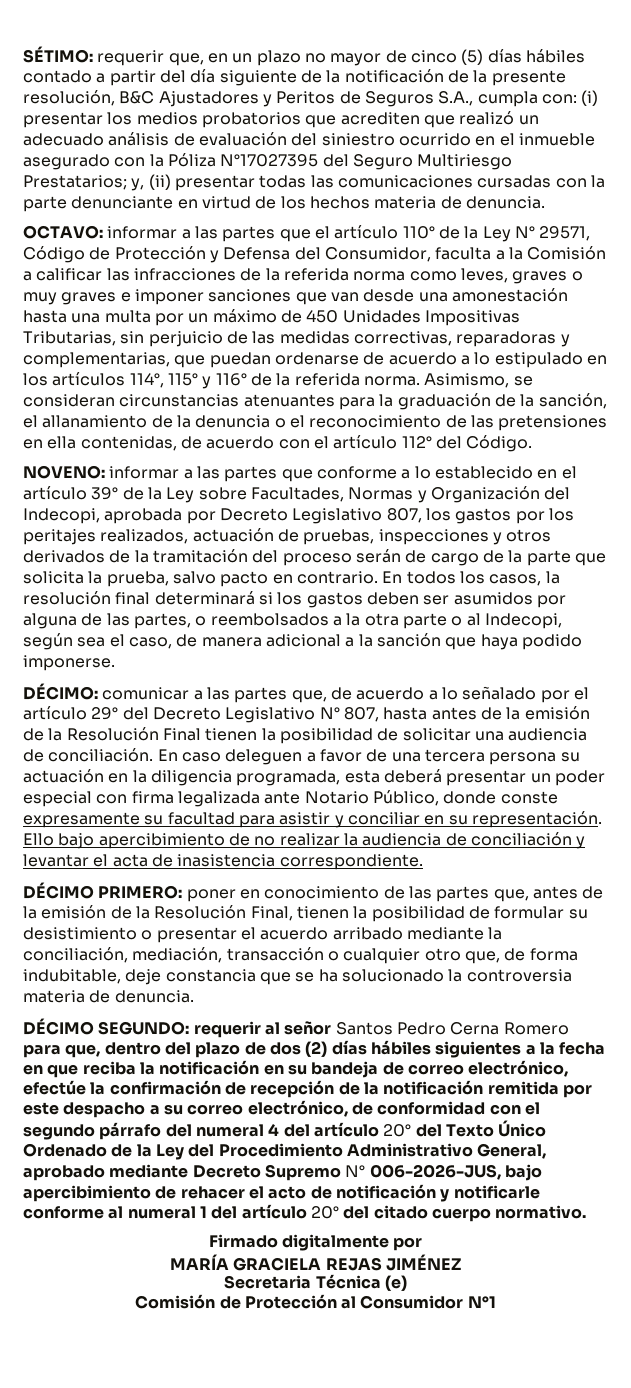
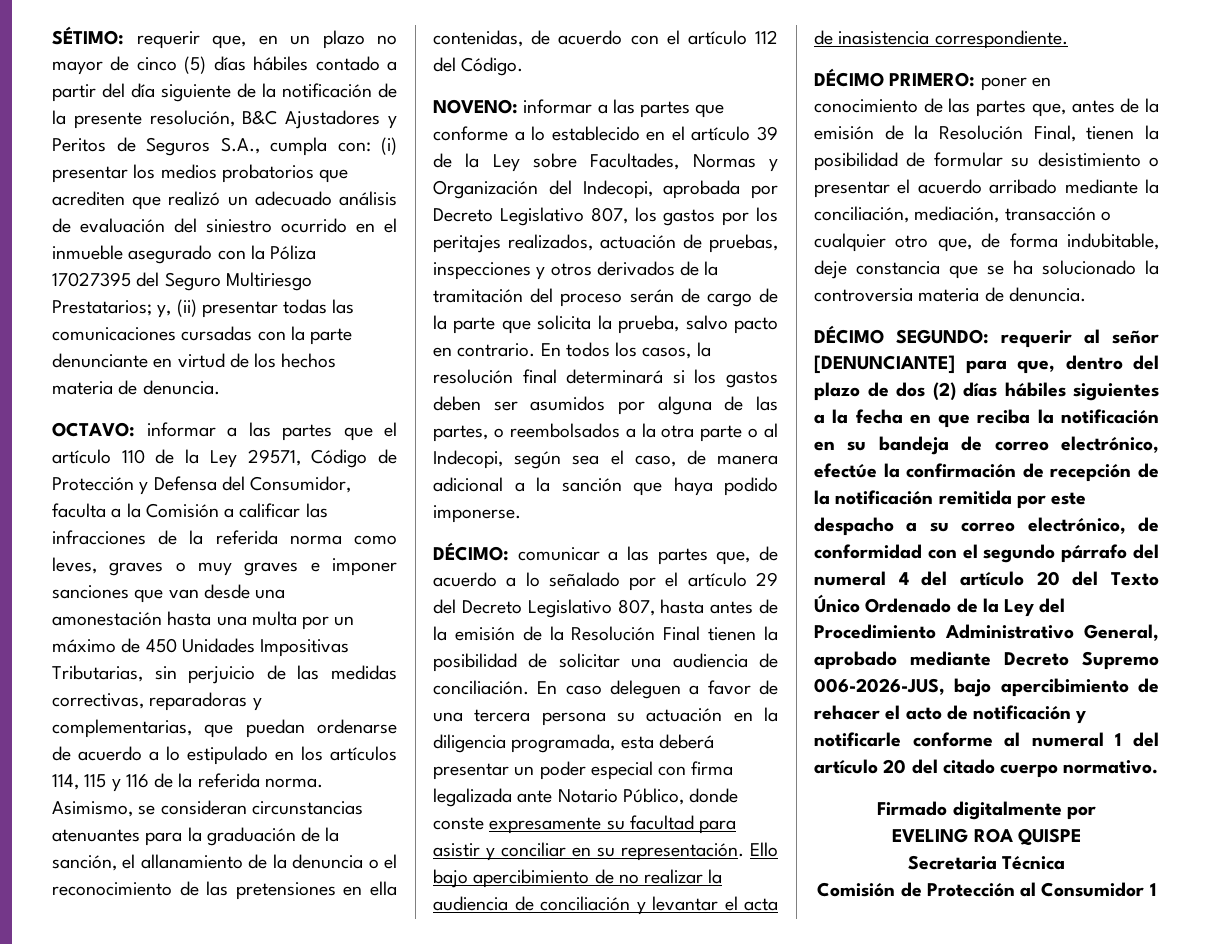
- (i) presentar los medios probatorios que acrediten que realizó un adecuado análisis de evaluación del siniestro ocurrido en el inmueble asegurado con la Póliza N°17027395 del Seguro Multiriesgo Prestatarios;
+ (i) presentar los medios probatorios que acrediten que realizó un adecuado análisis de evaluación del siniestro ocurrido en el inmueble asegurado con la Póliza 17027395 del Seguro Multiriesgo Prestatarios;
- informar a las partes que el artículo 110° de la Ley N° 29571, Código de Protección y Defensa del Consumidor, faculta a la Comisión a calificar las infracciones de la referida norma como leves, graves o muy graves e imponer sanciones que van desde una amonestación hasta una multa por un máximo de 450 Unidades Impositivas Tributarias, sin perjuicio de las medidas correctivas, reparadoras y complementarias, que puedan ordenarse de acuerdo a lo estipulado en los artículos 114°, 115° y 116° de la referida norma.
+ informar a las partes que el artículo 110 de la Ley 29571, Código de Protección y Defensa del Consumidor, faculta a la Comisión a calificar las infracciones de la referida norma como leves, graves o muy graves e imponer sanciones que van desde una amonestación hasta una multa por un máximo de 450 Unidades Impositivas Tributarias, sin perjuicio de las medidas correctivas, reparadoras y complementarias, que puedan ordenarse de acuerdo a lo estipulado en los artículos 114, 115 y 116 de la referida norma.
- Asimismo, se consideran circunstancias atenuantes para la graduación de la sanción, el allanamiento de la denuncia o el reconocimiento de las pretensiones en ella contenidas, de acuerdo con el artículo 112° del Código.
+ Asimismo, se consideran circunstancias atenuantes para la graduación de la sanción, el allanamiento de la denuncia o el reconocimiento de las pretensiones en ella contenidas, de acuerdo con el artículo 112 del Código.
- NOVENO: informar a las partes que conforme a lo establecido en el artículo 39° de la Ley sobre Facultades, Normas y Organización del Indecopi, aprobada por Decreto Legislativo 807, los gastos por los peritajes realizados, actuación de pruebas, inspecciones y otros derivados de la tramitación del proceso serán de cargo de la parte que solicita la prueba, salvo pacto en contrario.
+ NOVENO: informar a las partes que conforme a lo establecido en el artículo 39 de la Ley sobre Facultades, Normas y Organización del Indecopi, aprobada por Decreto Legislativo 807, los gastos por los peritajes realizados, actuación de pruebas, inspecciones y otros derivados de la tramitación del proceso serán de cargo de la parte que solicita la prueba, salvo pacto en contrario.
- DÉCIMO: comunicar a las partes que, de acuerdo a lo señalado por el artículo 29° del Decreto Legislativo N° 807, hasta antes de la emisión de la Resolución Final tienen la posibilidad de solicitar una audiencia de conciliación.
+ DÉCIMO: comunicar a las partes que, de acuerdo a lo señalado por el artículo 29 del Decreto Legislativo 807, hasta antes de la emisión de la Resolución Final tienen la posibilidad de solicitar una audiencia de conciliación.
- requerir al señor Santos Pedro Cerna Romero para que, dentro del plazo de dos (2) días hábiles siguientes a la fecha en que reciba la notificación en su bandeja de correo electrónico, efectúe la confirmación de recepción de la notificación remitida por este despacho a su correo electrónico, de conformidad con el segundo párrafo del numeral 4 del artículo 20° del Texto Único Ordenado de la Ley del Procedimiento Administrativo General, aprobado mediante Decreto Supremo N° 006-2026-JUS, bajo apercibimiento de rehacer el acto de notificación y notificarle conforme al numeral 1 del artículo 20° del citado cuerpo normativo.
+ requerir al señor [DENUNCIANTE] para que, dentro del plazo de dos (2) días hábiles siguientes a la fecha en que reciba la notificación en su bandeja de correo electrónico, efectúe la confirmación de recepción de la notificación remitida por este despacho a su correo electrónico, de conformidad con el segundo párrafo del numeral 4 del artículo 20 del Texto Único Ordenado de la Ley del Procedimiento Administrativo General, aprobado mediante Decreto Supremo 006-2026-JUS, bajo apercibimiento de rehacer el acto de notificación y notificarle conforme al numeral 1 del artículo 20 del citado cuerpo normativo.
- MARÍA GRACIELA REJAS JIMÉNEZ
+ EVELING ROA QUISPE
- Secretaria Técnica (e)
+ Secretaria Técnica
- Comisión de Protección al Consumidor N°1
+ Comisión de Protección al Consumidor 1

